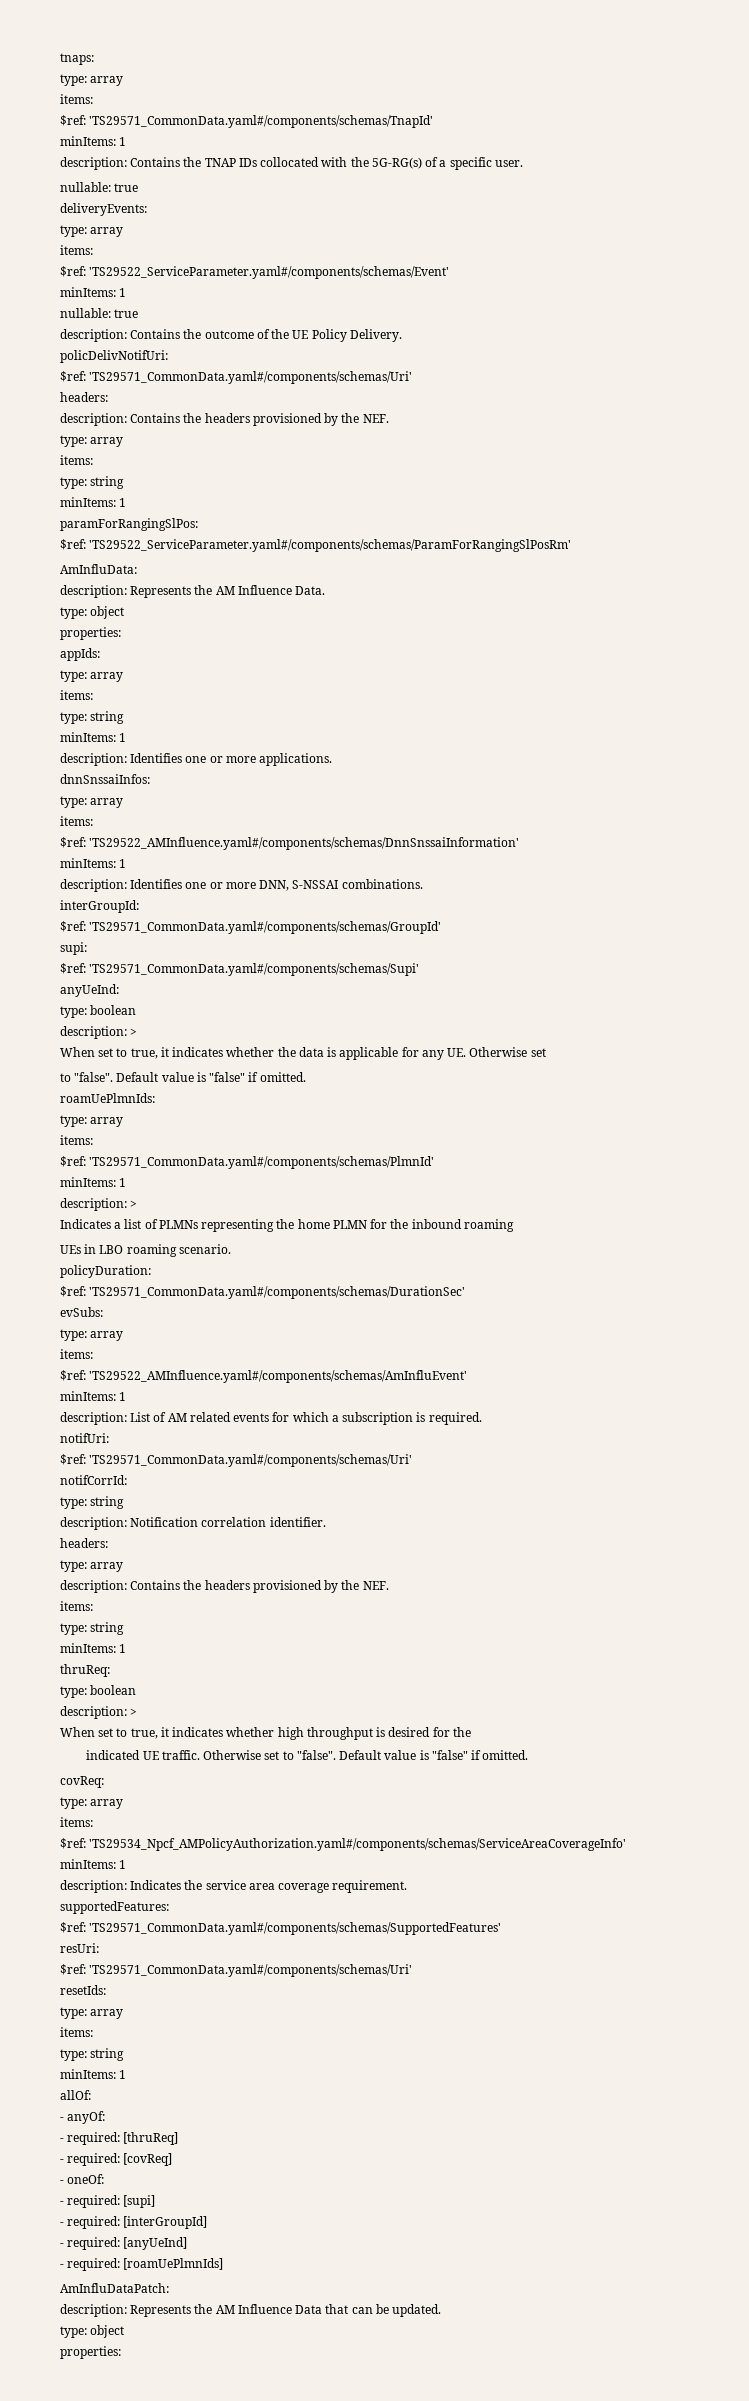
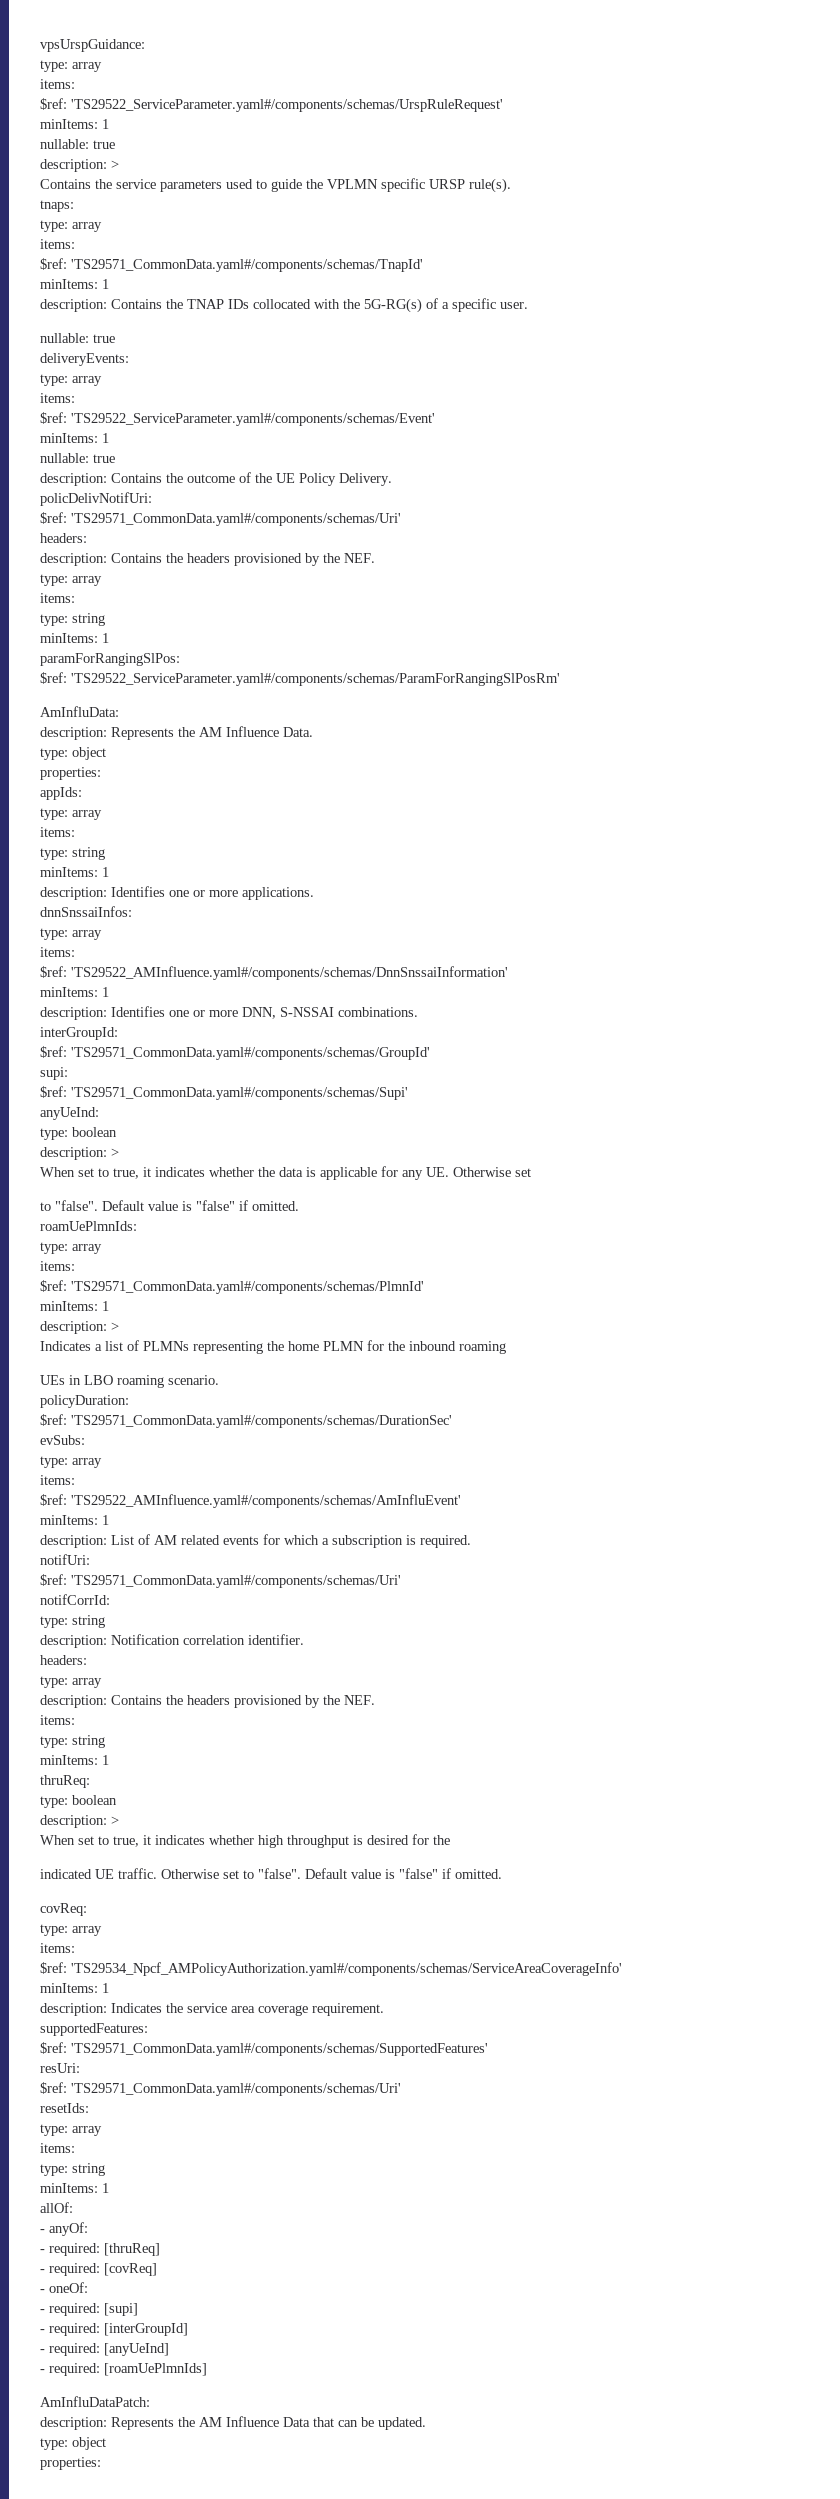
+ vpsUrspGuidance:
+ type: array
+ items:
+ $ref: 'TS29522_ServiceParameter.yaml#/components/schemas/UrspRuleRequest'
+ minItems: 1
+ nullable: true
+ description: >
+ Contains the service parameters used to guide the VPLMN specific URSP rule(s).

